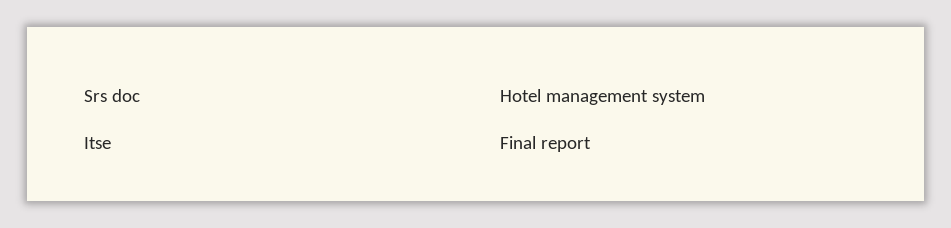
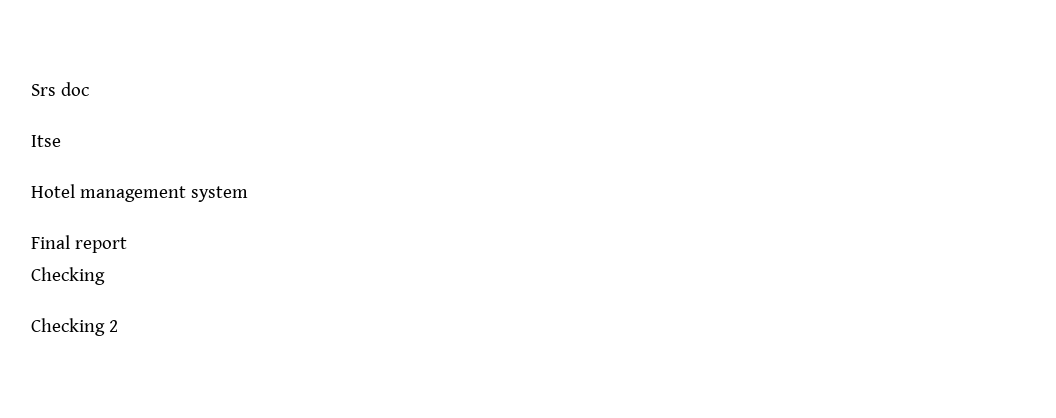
  Final report
+ Checking
+ Checking 2

